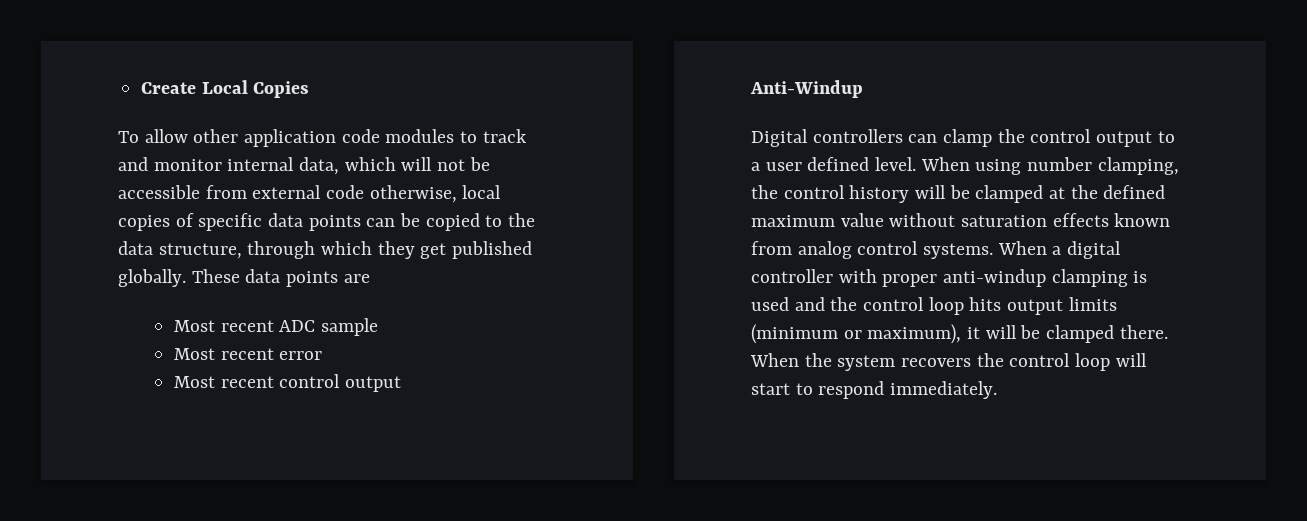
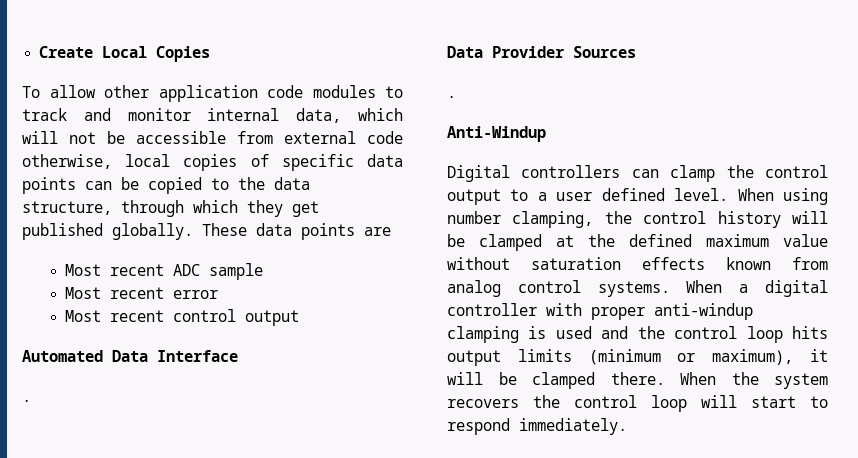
+ Automated Data Interface
+ .
+ Data Provider Sources
+ .

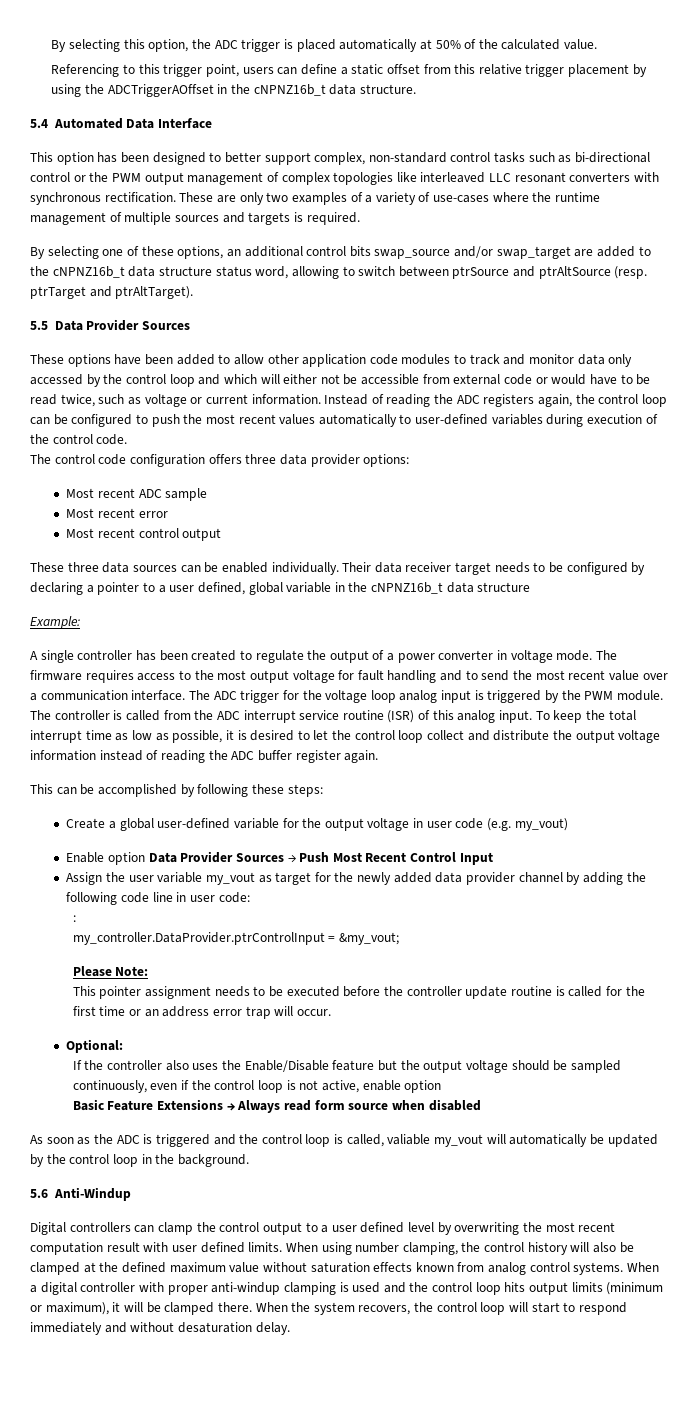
- Create Local Copies
- To allow other application code modules to track and monitor internal data, which will not be accessible from external code otherwise, local copies of specific data points can be copied to the data structure, through which they get published globally. These data points are
+ By selecting this option, the ADC trigger is placed automatically at 50% of the calculated value.
+ Referencing to this trigger point, users can define a static offset from this relative trigger placement by using the ADCTriggerAOffset in the cNPNZ16b_t data structure.
+ 5.4 Automated Data Interface
+ This option has been designed to better support complex, non-standard control tasks such as bi-directional control or the PWM output management of complex topologies like interleaved LLC resonant converters with synchronous rectification. These are only two examples of a variety of use-cases where the runtime management of multiple sources and targets is required.
+ By selecting one of these options, an additional control bits swap_source and/or swap_target are added to the cNPNZ16b_t data structure status word, allowing to switch between ptrSource and ptrAltSource (resp. ptrTarget and ptrAltTarget).
+ 5.5 Data Provider Sources
+ These options have been added to allow other application code modules to track and monitor data only accessed by the control loop and which will either not be accessible from external code or would have to be read twice, such as voltage or current information. Instead of reading the ADC registers again, the control loop can be configured to push the most recent values automatically to user-defined variables during execution of the control code.
+ The control code configuration offers three data provider options:
- Automated Data Interface
- .
- Data Provider Sources
- .
- Anti-Windup
+ These three data sources can be enabled individually. Their data receiver target needs to be configured by declaring a pointer to a user defined, global variable in the cNPNZ16b_t data structure
+ Example:
+ A single controller has been created to regulate the output of a power converter in voltage mode. The firmware requires access to the most output voltage for fault handling and to send the most recent value over a communication interface. The ADC trigger for the voltage loop analog input is triggered by the PWM module. The controller is called from the ADC interrupt service routine (ISR) of this analog input. To keep the total interrupt time as low as possible, it is desired to let the control loop collect and distribute the output voltage information instead of reading the ADC buffer register again.
+ This can be accomplished by following these steps:
+ Create a global user-defined variable for the output voltage in user code (e.g. my_vout)
+ Enable option Data Provider Sources → Push Most Recent Control Input
+ Assign the user variable my_vout as target for the newly added data provider channel by adding the following code line in user code:
+ :
+ my_controller.DataProvider.ptrControlInput = &my_vout;
+ Please Note:
+ This pointer assignment needs to be executed before the controller update routine is called for the first time or an address error trap will occur.
+ Optional:
+ If the controller also uses the Enable/Disable feature but the output voltage should be sampled continuously, even if the control loop is not active, enable option
+ Basic Feature Extensions → Always read form source when disabled
+ As soon as the ADC is triggered and the control loop is called, valiable my_vout will automatically be updated by the control loop in the background.
+ 5.6 Anti-Windup
- Digital controllers can clamp the control output to a user defined level.
+ Digital controllers can clamp the control output to a user defined level by overwriting the most recent computation result with user defined limits.
- When using number clamping, the control history will be clamped at the defined maximum value without saturation effects known from analog control systems.
+ When using number clamping, the control history will also be clamped at the defined maximum value without saturation effects known from analog control systems.
- When the system recovers the control loop will start to respond immediately.
+ When the system recovers, the control loop will start to respond immediately and without desaturation delay.

